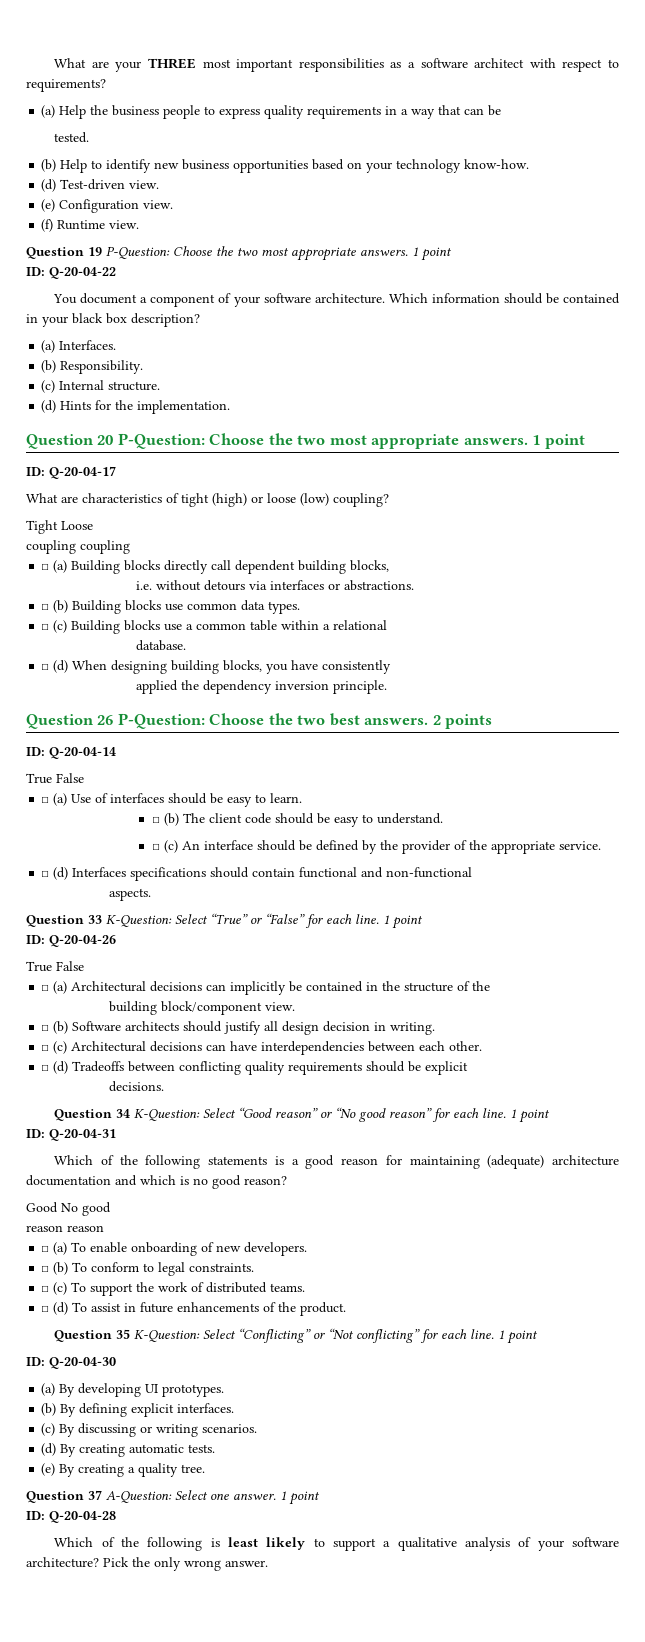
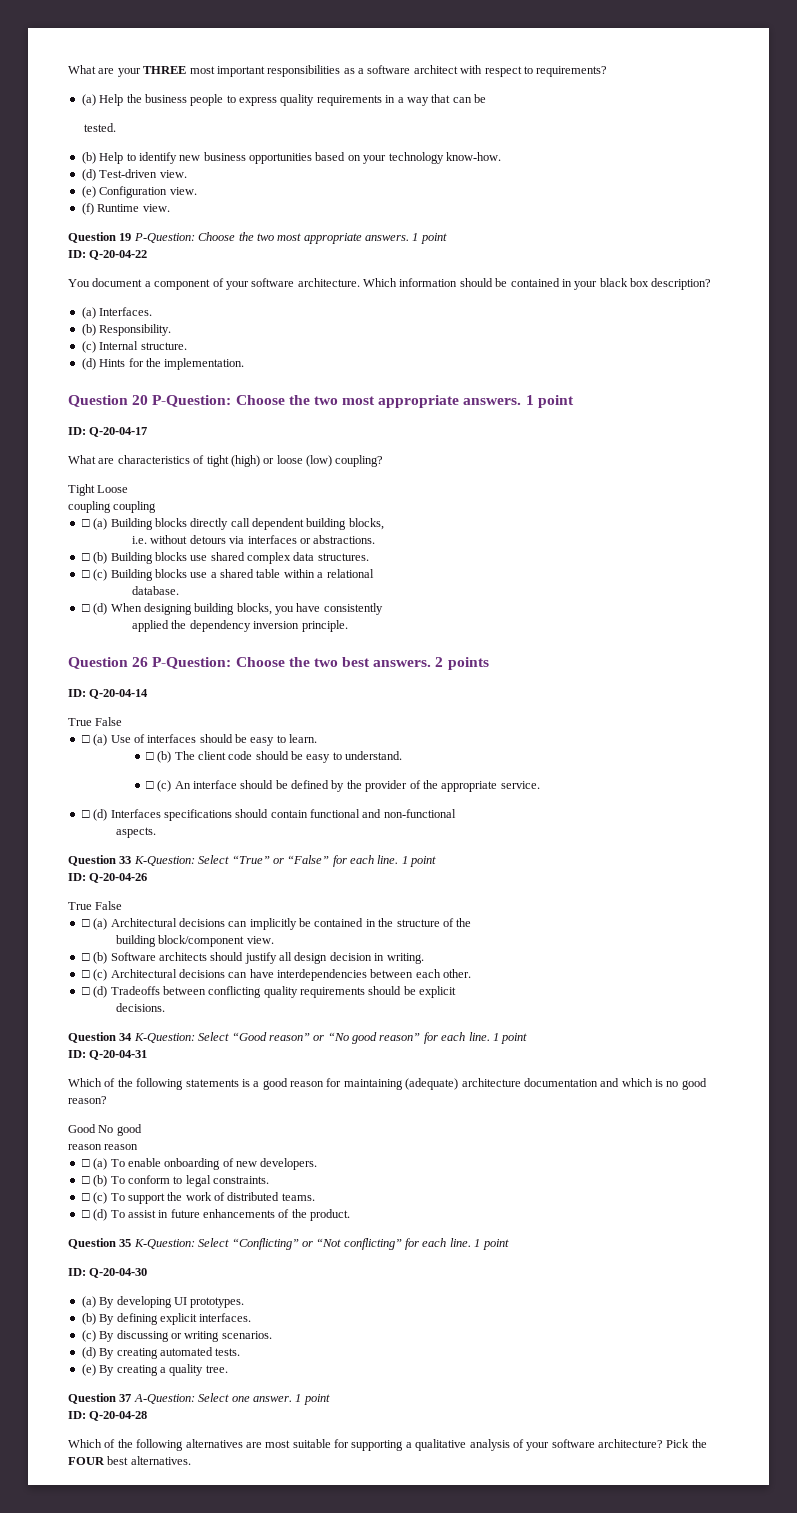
- □ (b) Building blocks use common data types.
+ □ (b) Building blocks use shared complex data structures.
- □ (c) Building blocks use a common table within a relational
+ □ (c) Building blocks use a shared table within a relational
- (d) By creating automatic tests.
+ (d) By creating automated tests.
- Which of the following is least likely to support a qualitative analysis of your software architecture?
+ Which of the following alternatives are most suitable for supporting a qualitative analysis of your software architecture?
- Pick the only wrong answer.
+ Pick the FOUR best alternatives.

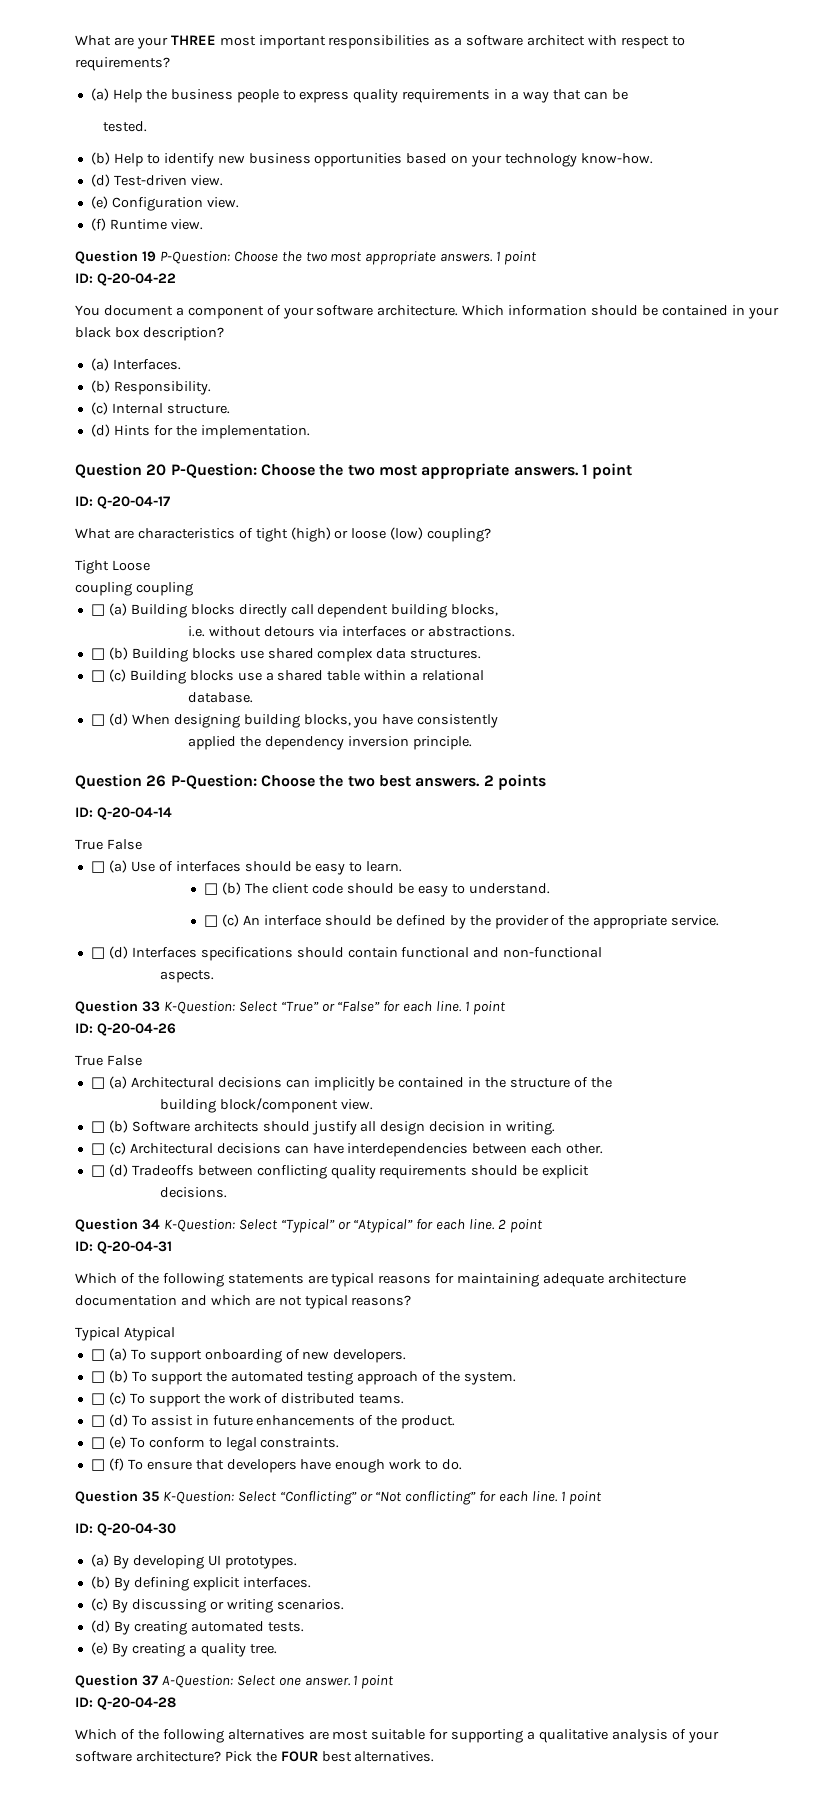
- Question 34 K-Question: Select “Good reason” or “No good reason” for each line. 1 point
+ Question 34 K-Question: Select “Typical” or “Atypical” for each line. 2 point
- Which of the following statements is a good reason for maintaining (adequate) architecture documentation and which is no good reason?
- Good No good
- reason reason
+ Which of the following statements are typical reasons for maintaining adequate architecture documentation and which are not typical reasons?
+ Typical Atypical
- □ (a) To enable onboarding of new developers.
+ □ (a) To support onboarding of new developers.
- □ (b) To conform to legal constraints.
+ □ (b) To support the automated testing approach of the system.
+ □ (e) To conform to legal constraints.
+ □ (f) To ensure that developers have enough work to do.

